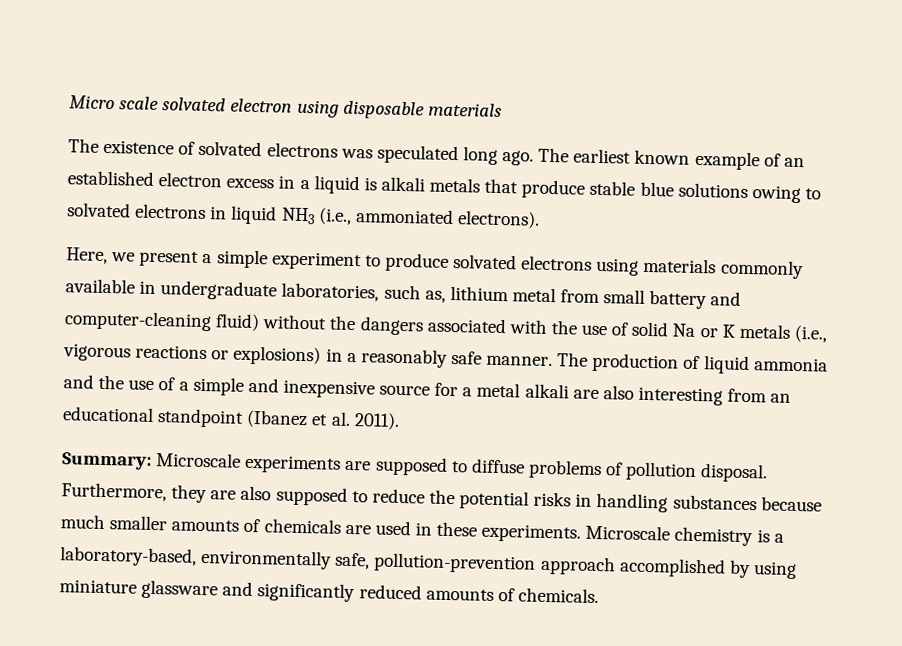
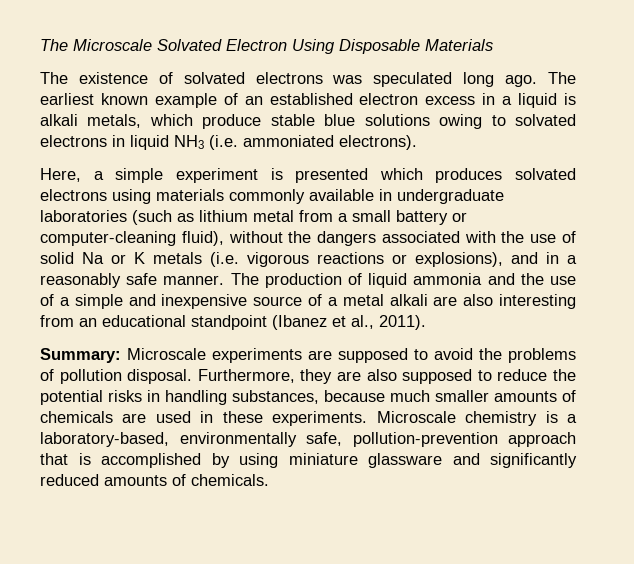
- Micro scale solvated electron using disposable materials
+ The Microscale Solvated Electron Using Disposable Materials
- The earliest known example of an established electron excess in a liquid is alkali metals that produce stable blue solutions owing to solvated electrons in liquid NH3 (i.e., ammoniated electrons).
+ The earliest known example of an established electron excess in a liquid is alkali metals, which produce stable blue solutions owing to solvated electrons in liquid NH3 (i.e. ammoniated electrons).
- Here, we present a simple experiment to produce solvated electrons using materials commonly available in undergraduate laboratories, such as, lithium metal from small battery and computer-cleaning fluid) without the dangers associated with the use of solid Na or K metals (i.e., vigorous reactions or explosions) in a reasonably safe manner.
+ Here, a simple experiment is presented which produces solvated electrons using materials commonly available in undergraduate laboratories (such as lithium metal from a small battery or computer-cleaning fluid), without the dangers associated with the use of solid Na or K metals (i.e. vigorous reactions or explosions), and in a reasonably safe manner.
- The production of liquid ammonia and the use of a simple and inexpensive source for a metal alkali are also interesting from an educational standpoint (Ibanez et al. 2011).
+ The production of liquid ammonia and the use of a simple and inexpensive source of a metal alkali are also interesting from an educational standpoint (Ibanez et al., 2011).
- Summary: Microscale experiments are supposed to diffuse problems of pollution disposal.
+ Summary: Microscale experiments are supposed to avoid the problems of pollution disposal.
- Furthermore, they are also supposed to reduce the potential risks in handling substances because much smaller amounts of chemicals are used in these experiments.
+ Furthermore, they are also supposed to reduce the potential risks in handling substances, because much smaller amounts of chemicals are used in these experiments.
- Microscale chemistry is a laboratory-based, environmentally safe, pollution-prevention approach accomplished by using miniature glassware and significantly reduced amounts of chemicals.
+ Microscale chemistry is a laboratory-based, environmentally safe, pollution-prevention approach that is accomplished by using miniature glassware and significantly reduced amounts of chemicals.

